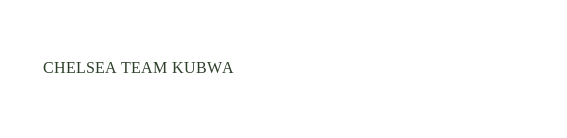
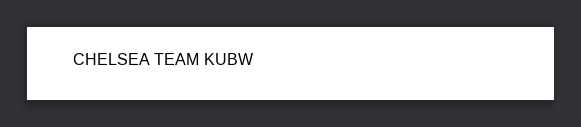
- CHELSEA TEAM KUBWA
+ CHELSEA TEAM KUBW

